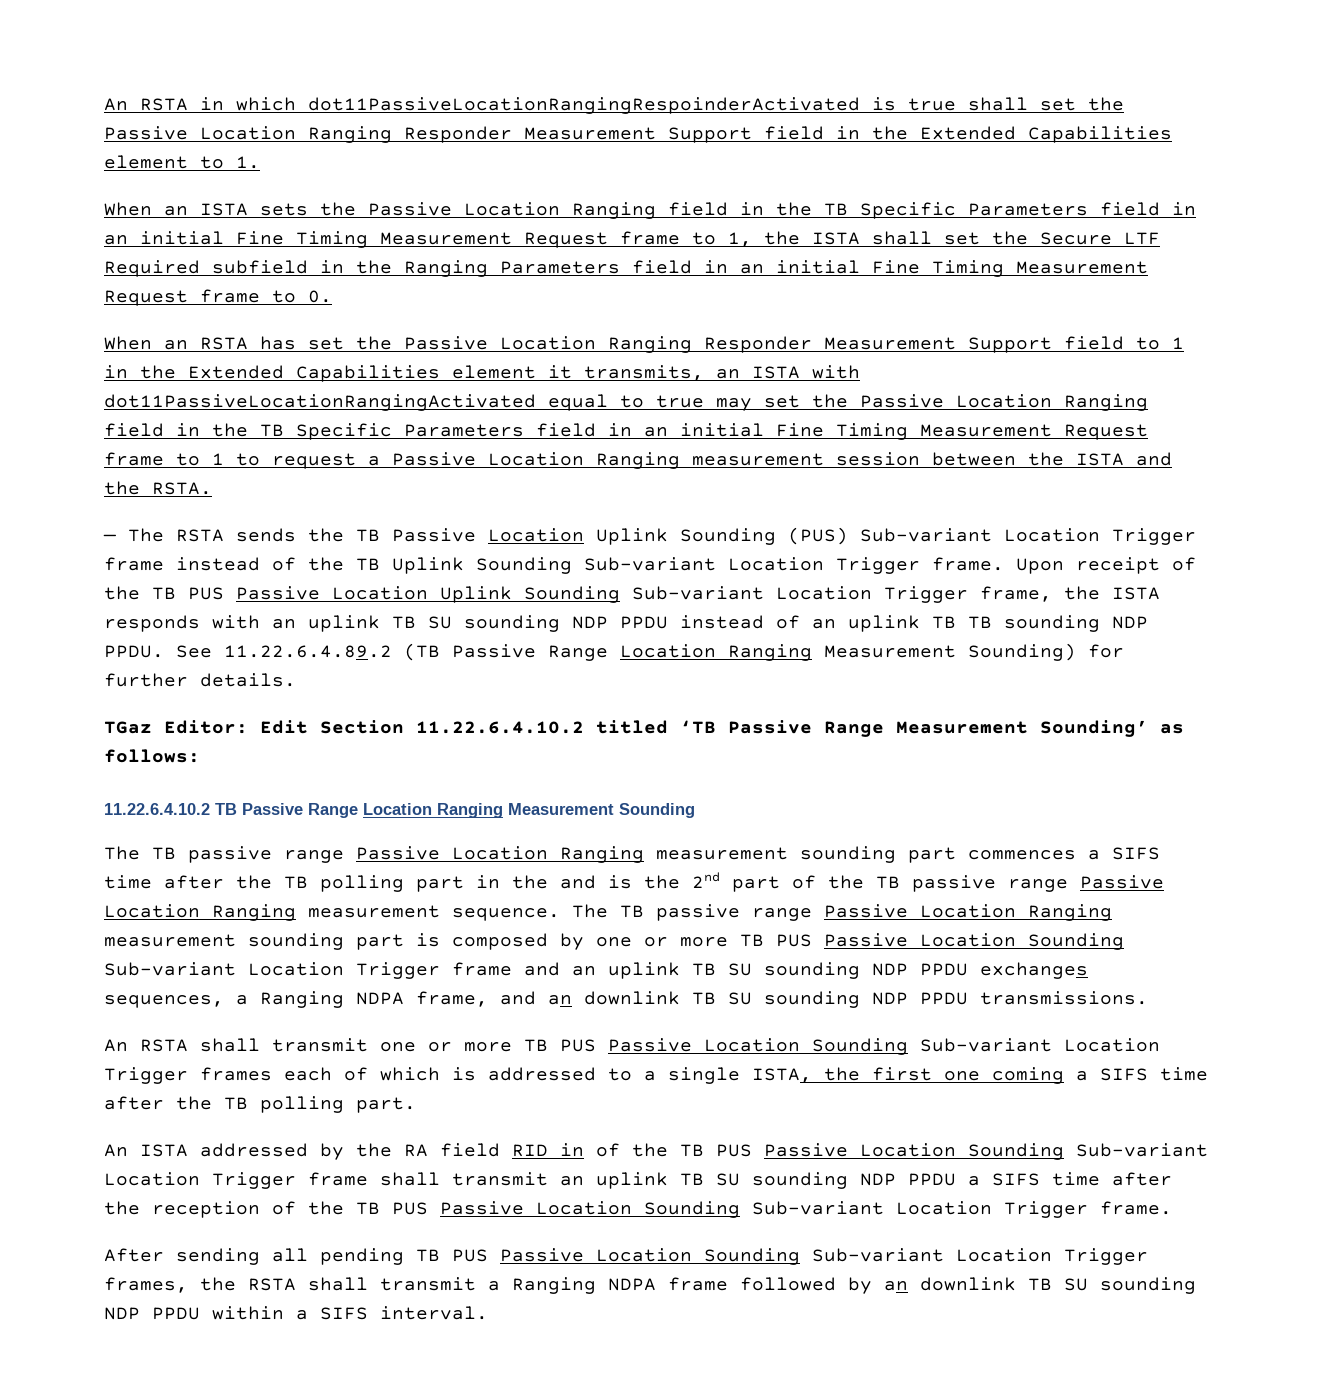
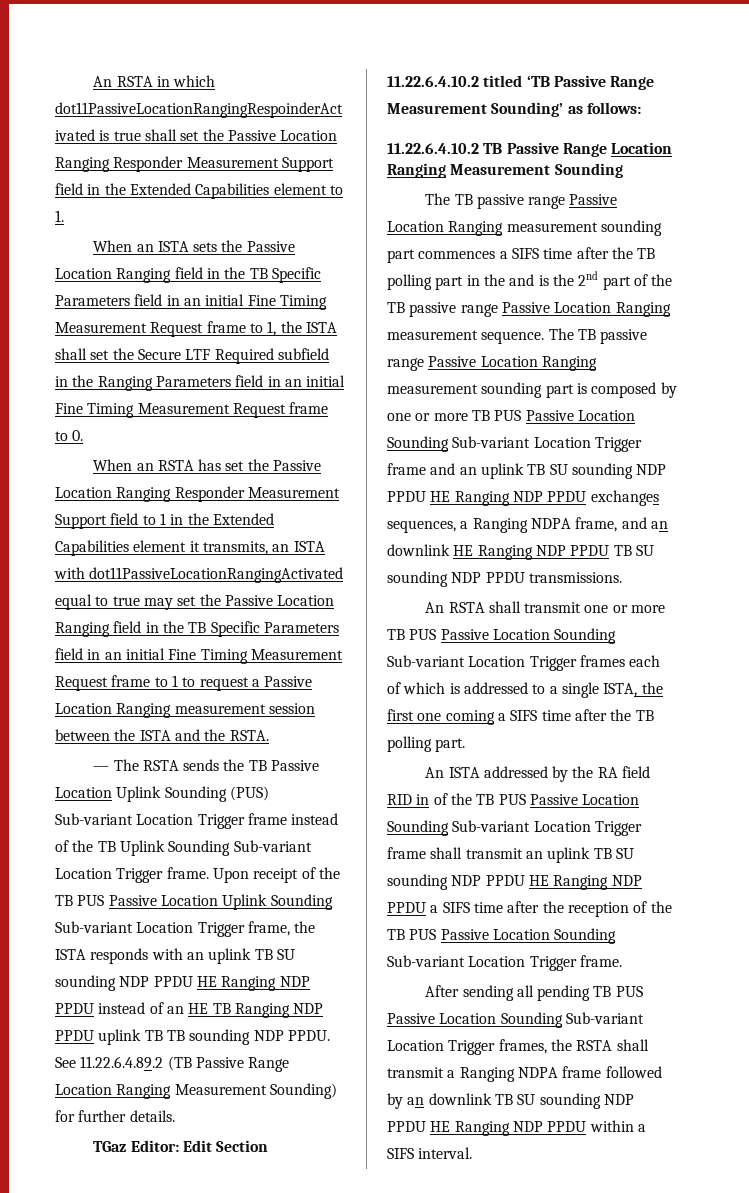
- Upon receipt of the TB PUS Passive Location Uplink Sounding Sub-variant Location Trigger frame, the ISTA responds with an uplink TB SU sounding NDP PPDU instead of an uplink TB TB sounding NDP PPDU.
+ Upon receipt of the TB PUS Passive Location Uplink Sounding Sub-variant Location Trigger frame, the ISTA responds with an uplink TB SU sounding NDP PPDU HE Ranging NDP PPDU instead of an HE TB Ranging NDP PPDU uplink TB TB sounding NDP PPDU.
- The TB passive range Passive Location Ranging measurement sounding part is composed by one or more TB PUS Passive Location Sounding Sub-variant Location Trigger frame and an uplink TB SU sounding NDP PPDU exchanges sequences, a Ranging NDPA frame, and an downlink TB SU sounding NDP PPDU transmissions.
+ The TB passive range Passive Location Ranging measurement sounding part is composed by one or more TB PUS Passive Location Sounding Sub-variant Location Trigger frame and an uplink TB SU sounding NDP PPDU HE Ranging NDP PPDU exchanges sequences, a Ranging NDPA frame, and an downlink HE Ranging NDP PPDU TB SU sounding NDP PPDU transmissions.
- An ISTA addressed by the RA field RID in of the TB PUS Passive Location Sounding Sub-variant Location Trigger frame shall transmit an uplink TB SU sounding NDP PPDU a SIFS time after the reception of the TB PUS Passive Location Sounding Sub-variant Location Trigger frame.
+ An ISTA addressed by the RA field RID in of the TB PUS Passive Location Sounding Sub-variant Location Trigger frame shall transmit an uplink TB SU sounding NDP PPDU HE Ranging NDP PPDU a SIFS time after the reception of the TB PUS Passive Location Sounding Sub-variant Location Trigger frame.
- After sending all pending TB PUS Passive Location Sounding Sub-variant Location Trigger frames, the RSTA shall transmit a Ranging NDPA frame followed by an downlink TB SU sounding NDP PPDU within a SIFS interval.
+ After sending all pending TB PUS Passive Location Sounding Sub-variant Location Trigger frames, the RSTA shall transmit a Ranging NDPA frame followed by an downlink TB SU sounding NDP PPDU HE Ranging NDP PPDU within a SIFS interval.

